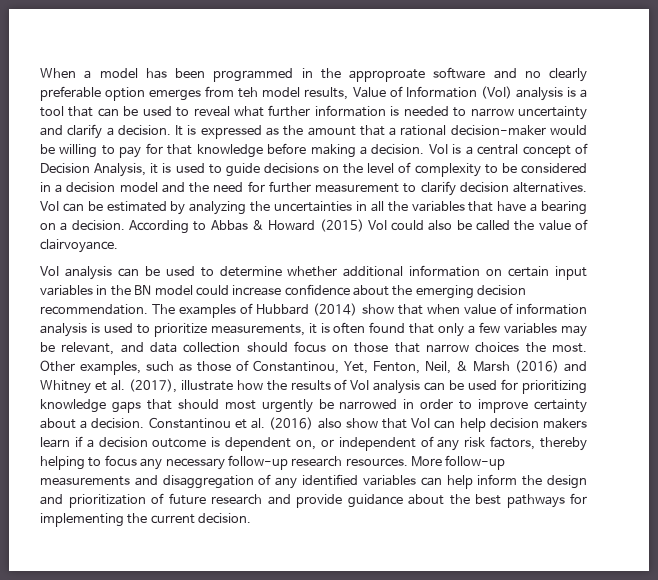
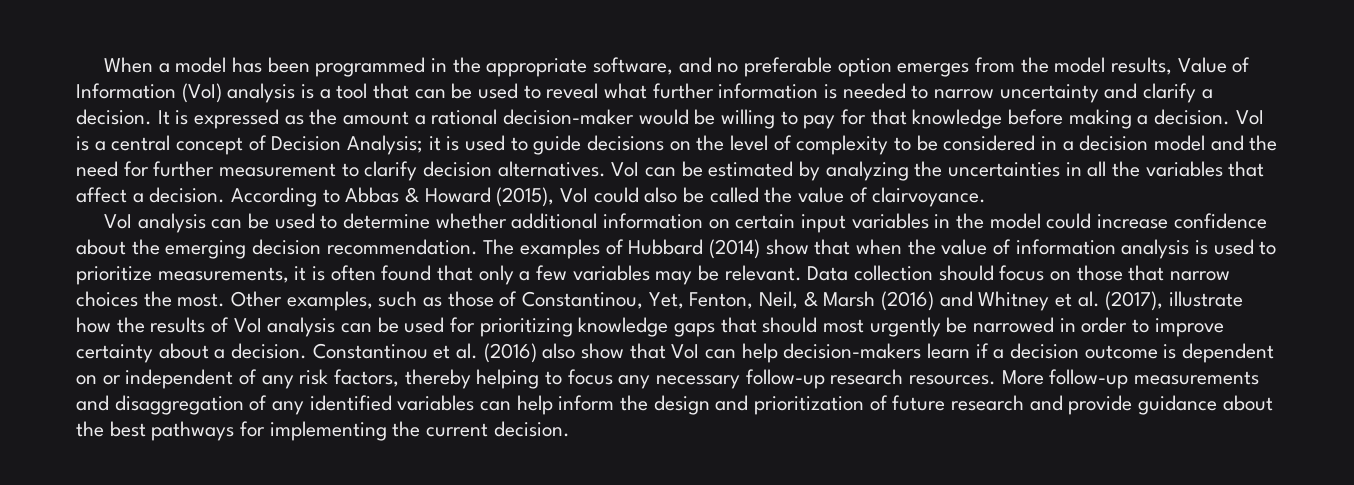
- When a model has been programmed in the approproate software and no clearly preferable option emerges from teh model results, Value of Information (VoI) analysis is a tool that can be used to reveal what further information is needed to narrow uncertainty and clarify a decision.
+ When a model has been programmed in the appropriate software, and no preferable option emerges from the model results, Value of Information (VoI) analysis is a tool that can be used to reveal what further information is needed to narrow uncertainty and clarify a decision.
- It is expressed as the amount that a rational decision-maker would be willing to pay for that knowledge before making a decision.
+ It is expressed as the amount a rational decision-maker would be willing to pay for that knowledge before making a decision.
- VoI is a central concept of Decision Analysis, it is used to guide decisions on the level of complexity to be considered in a decision model and the need for further measurement to clarify decision alternatives.
+ VoI is a central concept of Decision Analysis; it is used to guide decisions on the level of complexity to be considered in a decision model and the need for further measurement to clarify decision alternatives.
- VoI can be estimated by analyzing the uncertainties in all the variables that have a bearing on a decision.
+ VoI can be estimated by analyzing the uncertainties in all the variables that affect a decision.
- According to Abbas & Howard (2015) VoI could also be called the value of clairvoyance.
+ According to Abbas & Howard (2015), VoI could also be called the value of clairvoyance.
- VoI analysis can be used to determine whether additional information on certain input variables in the BN model could increase confidence about the emerging decision recommendation.
+ VoI analysis can be used to determine whether additional information on certain input variables in the model could increase confidence about the emerging decision recommendation.
- The examples of Hubbard (2014) show that when value of information analysis is used to prioritize measurements, it is often found that only a few variables may be relevant, and data collection should focus on those that narrow choices the most.
+ The examples of Hubbard (2014) show that when the value of information analysis is used to prioritize measurements, it is often found that only a few variables may be relevant. Data collection should focus on those that narrow choices the most.
- Constantinou et al. (2016) also show that VoI can help decision makers learn if a decision outcome is dependent on, or independent of any risk factors, thereby helping to focus any necessary follow-up research resources.
+ Constantinou et al. (2016) also show that VoI can help decision-makers learn if a decision outcome is dependent on or independent of any risk factors, thereby helping to focus any necessary follow-up research resources.

